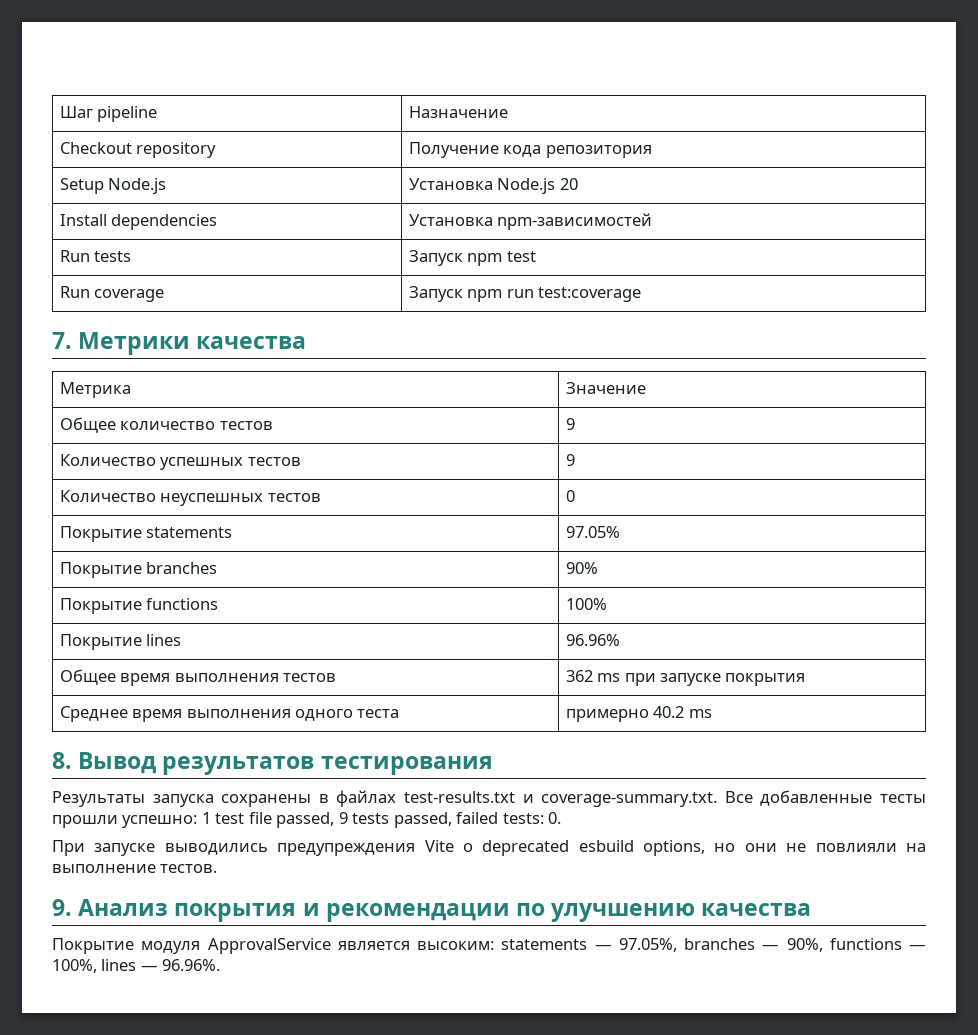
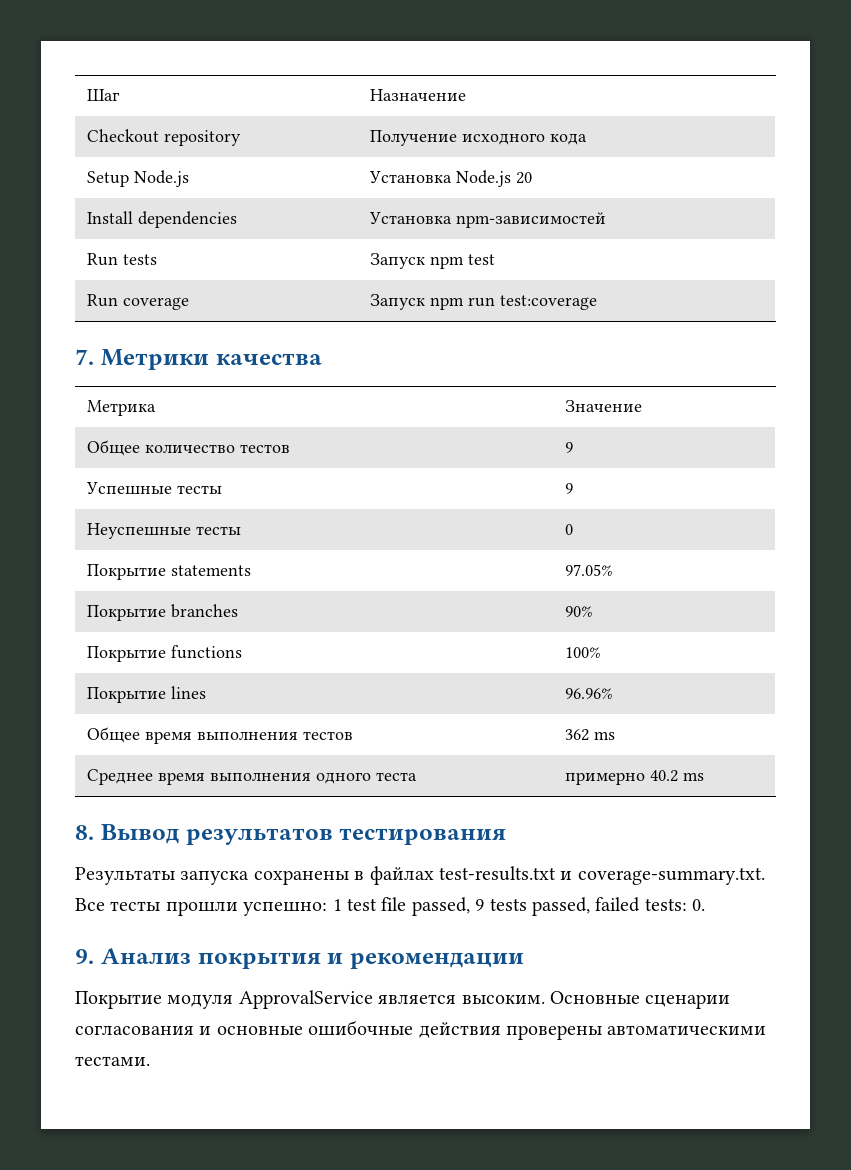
- Шаг pipeline | Назначение
+ Шаг | Назначение
- Checkout repository | Получение кода репозитория
+ Checkout repository | Получение исходного кода
- Количество успешных тестов | 9
- Количество неуспешных тестов | 0
+ Успешные тесты | 9
+ Неуспешные тесты | 0
- Общее время выполнения тестов | 362 ms при запуске покрытия
+ Общее время выполнения тестов | 362 ms
- Результаты запуска сохранены в файлах test-results.txt и coverage-summary.txt. Все добавленные тесты прошли успешно: 1 test file passed, 9 tests passed, failed tests: 0.
+ Результаты запуска сохранены в файлах test-results.txt и coverage-summary.txt. Все тесты прошли успешно: 1 test file passed, 9 tests passed, failed tests: 0.
- При запуске выводились предупреждения Vite о deprecated esbuild options, но они не повлияли на выполнение тестов.
- 9. Анализ покрытия и рекомендации по улучшению качества
+ 9. Анализ покрытия и рекомендации
- Покрытие модуля ApprovalService является высоким: statements — 97.05%, branches — 90%, functions — 100%, lines — 96.96%.
+ Покрытие модуля ApprovalService является высоким. Основные сценарии согласования и основные ошибочные действия проверены автоматическими тестами.

